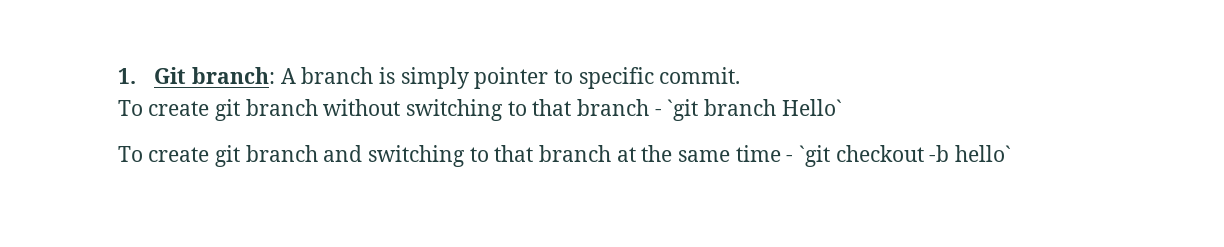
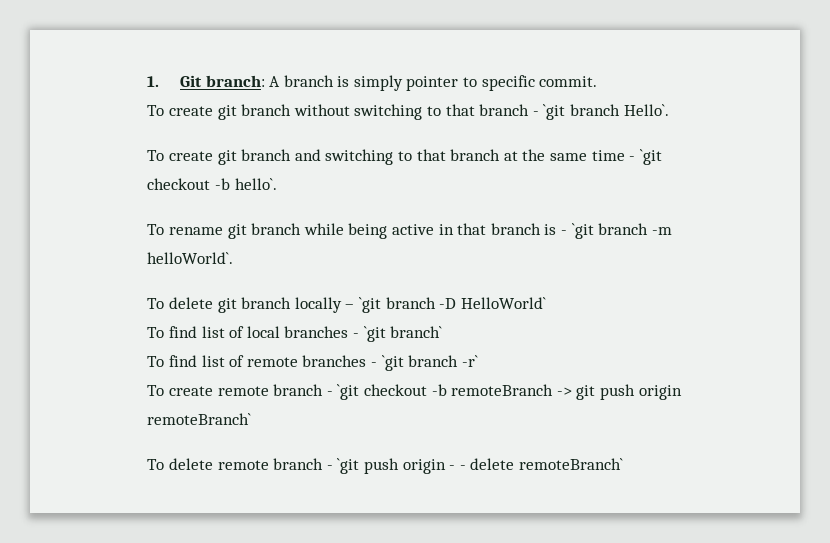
- To create git branch without switching to that branch - `git branch Hello`
+ To create git branch without switching to that branch - `git branch Hello`.
- To create git branch and switching to that branch at the same time - `git checkout -b hello`
+ To create git branch and switching to that branch at the same time - `git checkout -b hello`.
+ To rename git branch while being active in that branch is - `git branch -m helloWorld`.
+ To delete git branch locally – `git branch -D HelloWorld`
+ To find list of local branches - `git branch`
+ To find list of remote branches - `git branch -r`
+ To create remote branch - `git checkout -b remoteBranch -> git push origin remoteBranch`
+ To delete remote branch - `git push origin - - delete remoteBranch`

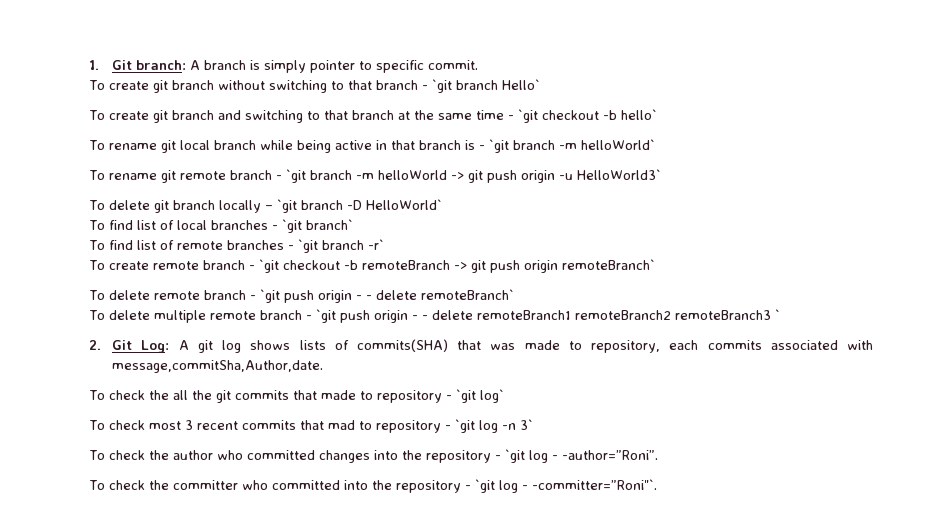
- To create git branch without switching to that branch - `git branch Hello`.
+ To create git branch without switching to that branch - `git branch Hello`
- To create git branch and switching to that branch at the same time - `git checkout -b hello`.
- To rename git branch while being active in that branch is - `git branch -m helloWorld`.
+ To create git branch and switching to that branch at the same time - `git checkout -b hello`
+ To rename git local branch while being active in that branch is - `git branch -m helloWorld`
+ To rename git remote branch - `git branch -m helloWorld -> git push origin -u HelloWorld3`
+ To delete multiple remote branch - `git push origin - - delete remoteBranch1 remoteBranch2 remoteBranch3 `
+ 2. Git Log: A git log shows lists of commits(SHA) that was made to repository, each commits associated with message,commitSha,Author,date.
+ To check the all the git commits that made to repository - `git log`
+ To check most 3 recent commits that mad to repository - `git log -n 3`
+ To check the author who committed changes into the repository - `git log - -author=”Roni”.
+ To check the committer who committed into the repository - `git log - -committer=”Roni"`.

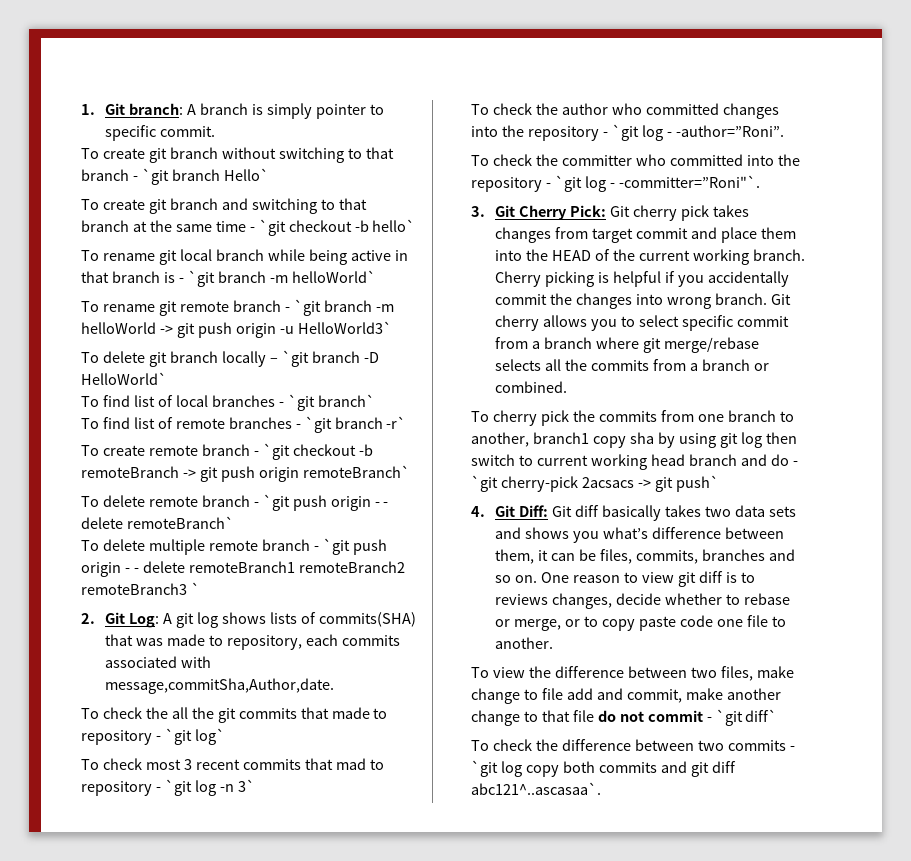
+ 3. Git Cherry Pick: Git cherry pick takes changes from target commit and place them into the HEAD of the current working branch. Cherry picking is helpful if you accidentally commit the changes into wrong branch. Git cherry allows you to select specific commit from a branch where git merge/rebase selects all the commits from a branch or combined.
+ To cherry pick the commits from one branch to another, branch1 copy sha by using git log then switch to current working head branch and do - `git cherry-pick 2acsacs -> git push`
+ 4. Git Diff: Git diff basically takes two data sets and shows you what’s difference between them, it can be files, commits, branches and so on. One reason to view git diff is to reviews changes, decide whether to rebase or merge, or to copy paste code one file to another.
+ To view the difference between two files, make change to file add and commit, make another change to that file do not commit - `git diff`
+ To check the difference between two commits - `git log copy both commits and git diff abc121^..ascasaa`.

